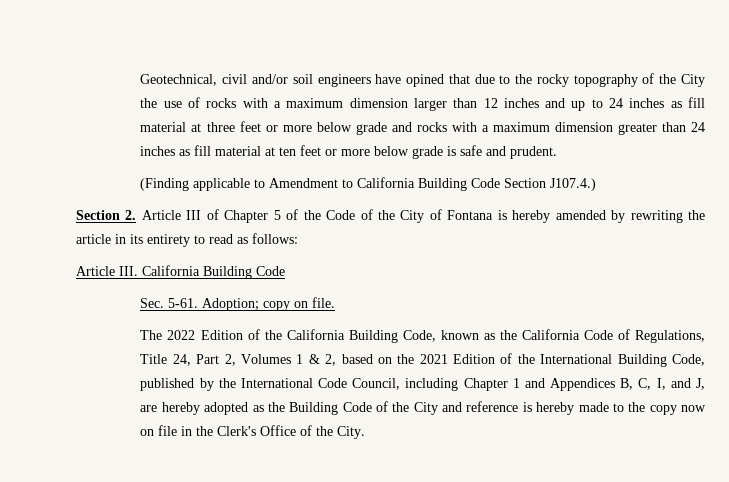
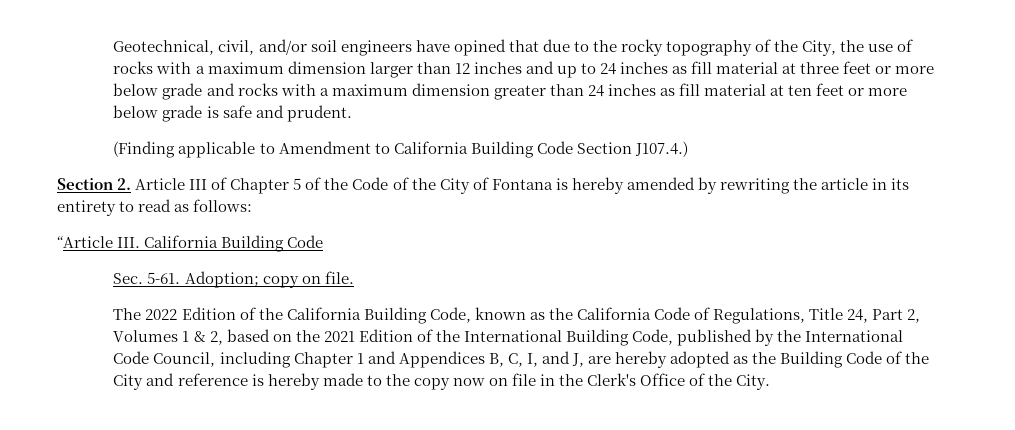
- Geotechnical, civil and/or soil engineers have opined that due to the rocky topography of the City the use of rocks with a maximum dimension larger than 12 inches and up to 24 inches as fill material at three feet or more below grade and rocks with a maximum dimension greater than 24 inches as fill material at ten feet or more below grade is safe and prudent.
+ Geotechnical, civil, and/or soil engineers have opined that due to the rocky topography of the City, the use of rocks with a maximum dimension larger than 12 inches and up to 24 inches as fill material at three feet or more below grade and rocks with a maximum dimension greater than 24 inches as fill material at ten feet or more below grade is safe and prudent.
- Article III. California Building Code
+ “Article III. California Building Code

